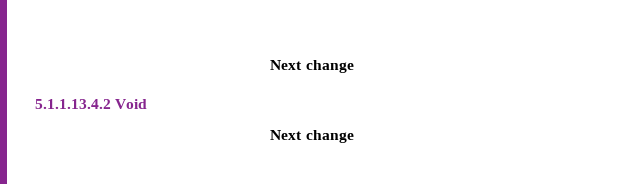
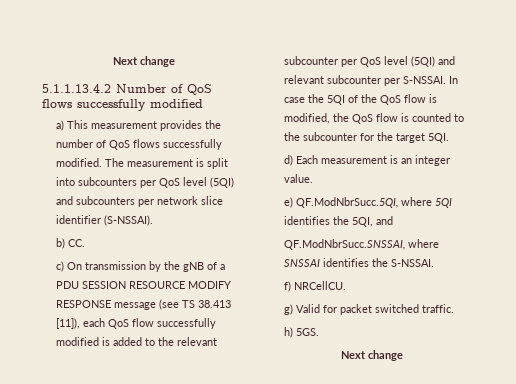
- 5.1.1.13.4.2 Void
+ 5.1.1.13.4.2 Number of QoS flows successfully modified
+ a) This measurement provides the number of QoS flows successfully modified. The measurement is split into subcounters per QoS level (5QI) and subcounters per network slice identifier (S-NSSAI).
+ b) CC.
+ c) On transmission by the gNB of a PDU SESSION RESOURCE MODIFY RESPONSE message (see TS 38.413 [11]), each QoS flow successfully modified is added to the relevant subcounter per QoS level (5QI) and relevant subcounter per S-NSSAI. In case the 5QI of the QoS flow is modified, the QoS flow is counted to the subcounter for the target 5QI.
+ d) Each measurement is an integer value.
+ e) QF.ModNbrSucc.5QI, where 5QI identifies the 5QI, and
+ QF.ModNbrSucc.SNSSAI, where SNSSAI identifies the S-NSSAI.
+ f) NRCellCU.
+ g) Valid for packet switched traffic.
+ h) 5GS.

